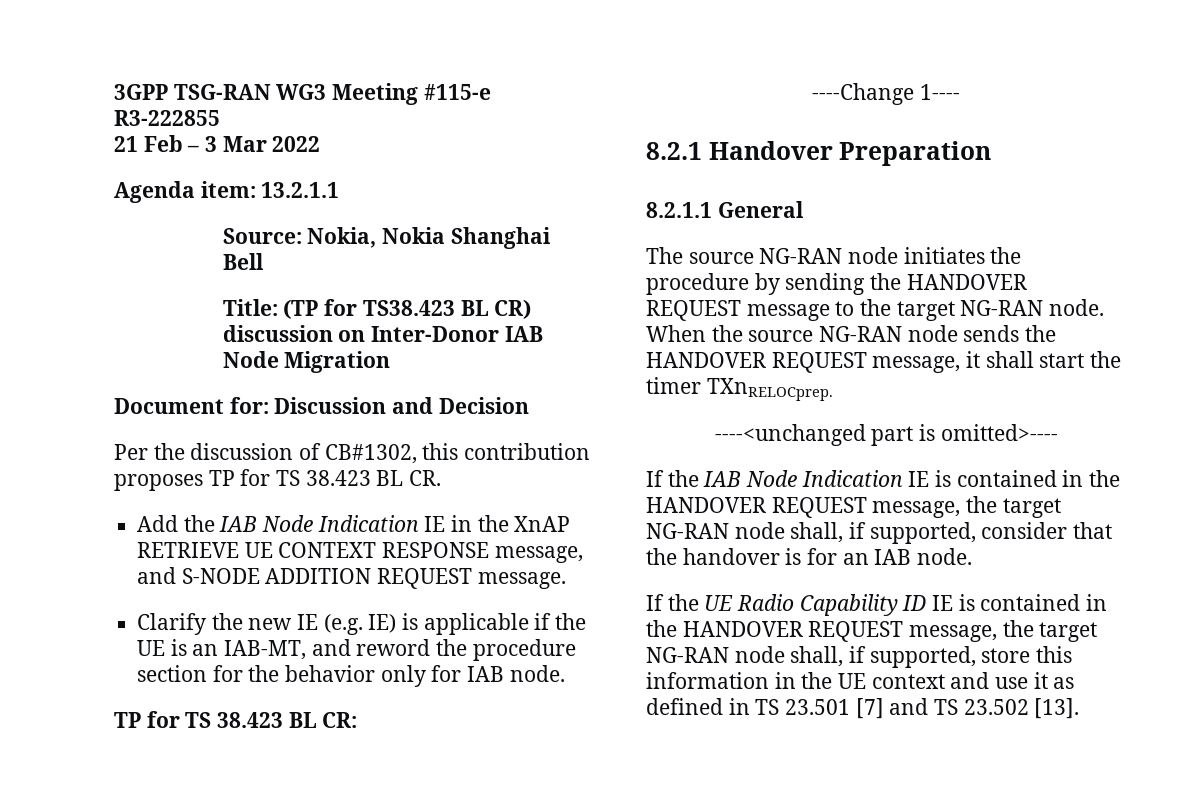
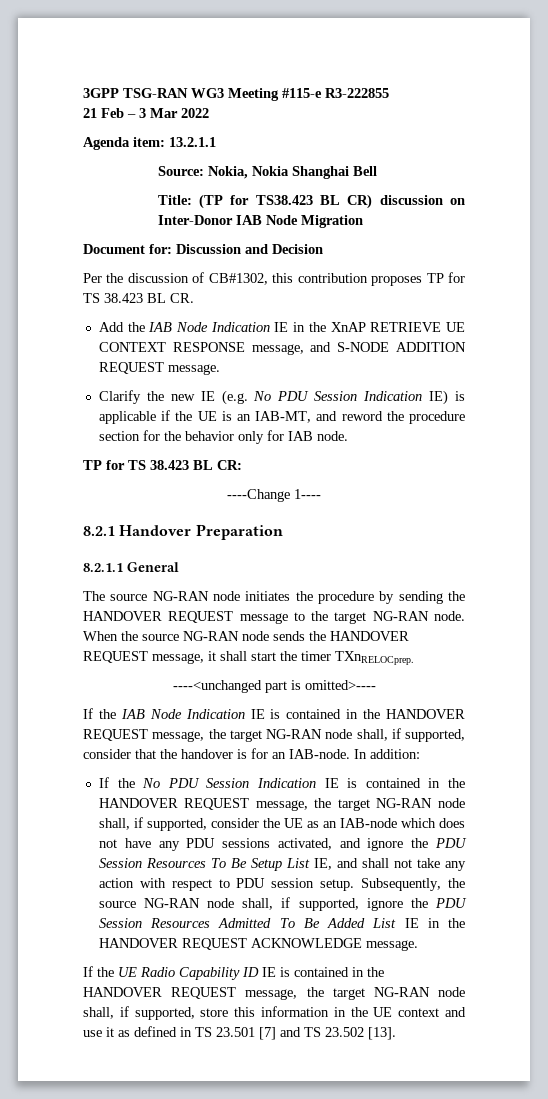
- Clarify the new IE (e.g. IE) is applicable if the UE is an IAB-MT, and reword the procedure section for the behavior only for IAB node.
+ Clarify the new IE (e.g. No PDU Session Indication IE) is applicable if the UE is an IAB-MT, and reword the procedure section for the behavior only for IAB node.
- If the IAB Node Indication IE is contained in the HANDOVER REQUEST message, the target NG-RAN node shall, if supported, consider that the handover is for an IAB node.
+ If the IAB Node Indication IE is contained in the HANDOVER REQUEST message, the target NG-RAN node shall, if supported, consider that the handover is for an IAB-node. In addition:
+ If the No PDU Session Indication IE is contained in the HANDOVER REQUEST message, the target NG-RAN node shall, if supported, consider the UE as an IAB-node which does not have any PDU sessions activated, and ignore the PDU Session Resources To Be Setup List IE, and shall not take any action with respect to PDU session setup. Subsequently, the source NG-RAN node shall, if supported, ignore the PDU Session Resources Admitted To Be Added List IE in the HANDOVER REQUEST ACKNOWLEDGE message.

